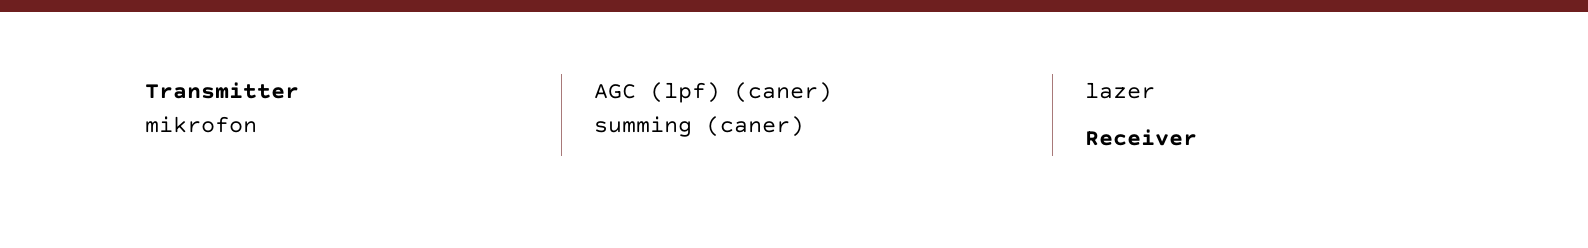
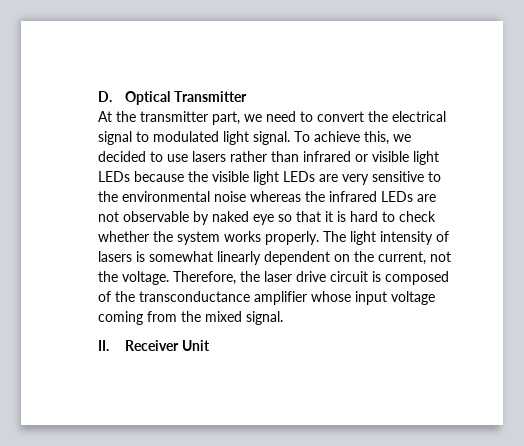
- Transmitter
+ D. Optical Transmitter
- mikrofon
- AGC (lpf) (caner)
- summing (caner)
- lazer
- Receiver
+ At the transmitter part, we need to convert the electrical signal to modulated light signal. To achieve this, we decided to use lasers rather than infrared or visible light LEDs because the visible light LEDs are very sensitive to the environmental noise whereas the infrared LEDs are not observable by naked eye so that it is hard to check whether the system works properly. The light intensity of lasers is somewhat linearly dependent on the current, not the voltage. Therefore, the laser drive circuit is composed of the transconductance amplifier whose input voltage coming from the mixed signal.
+ II. Receiver Unit

